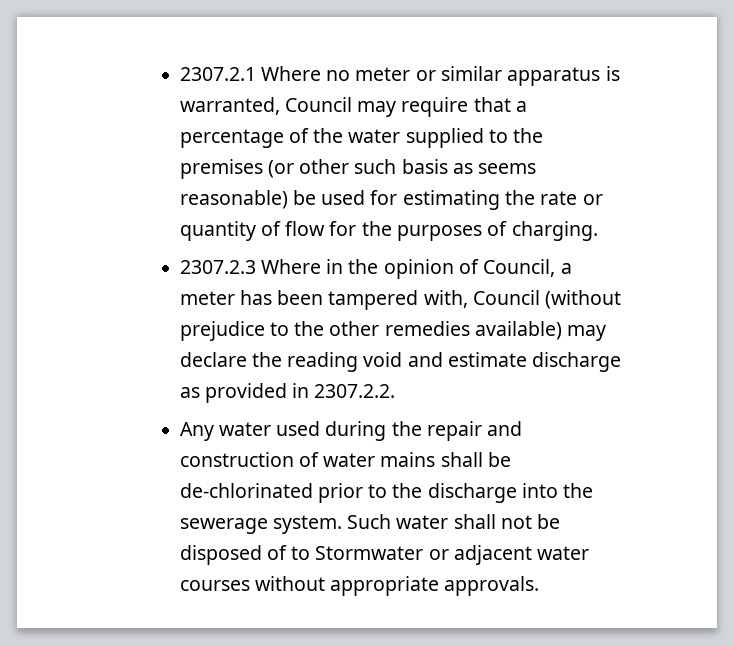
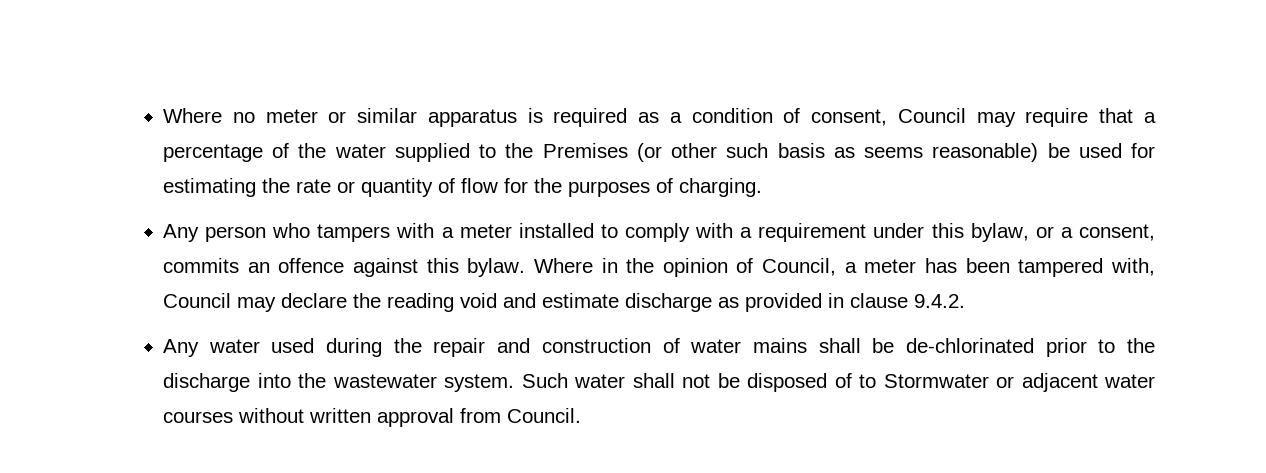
- 2307.2.1 Where no meter or similar apparatus is warranted, Council may require that a percentage of the water supplied to the premises (or other such basis as seems reasonable) be used for estimating the rate or quantity of flow for the purposes of charging.
+ Where no meter or similar apparatus is required as a condition of consent, Council may require that a percentage of the water supplied to the Premises (or other such basis as seems reasonable) be used for estimating the rate or quantity of flow for the purposes of charging.
- 2307.2.3 Where in the opinion of Council, a meter has been tampered with, Council (without prejudice to the other remedies available) may declare the reading void and estimate discharge as provided in 2307.2.2.
+ Any person who tampers with a meter installed to comply with a requirement under this bylaw, or a consent, commits an offence against this bylaw. Where in the opinion of Council, a meter has been tampered with, Council may declare the reading void and estimate discharge as provided in clause 9.4.2.
- Any water used during the repair and construction of water mains shall be de-chlorinated prior to the discharge into the sewerage system.
+ Any water used during the repair and construction of water mains shall be de-chlorinated prior to the discharge into the wastewater system.
- Such water shall not be disposed of to Stormwater or adjacent water courses without appropriate approvals.
+ Such water shall not be disposed of to Stormwater or adjacent water courses without written approval from Council.

